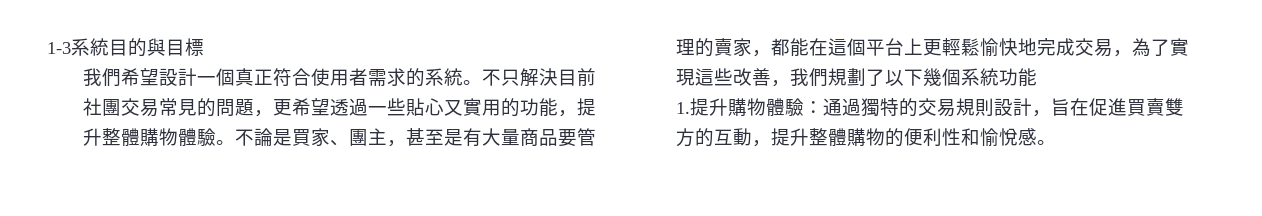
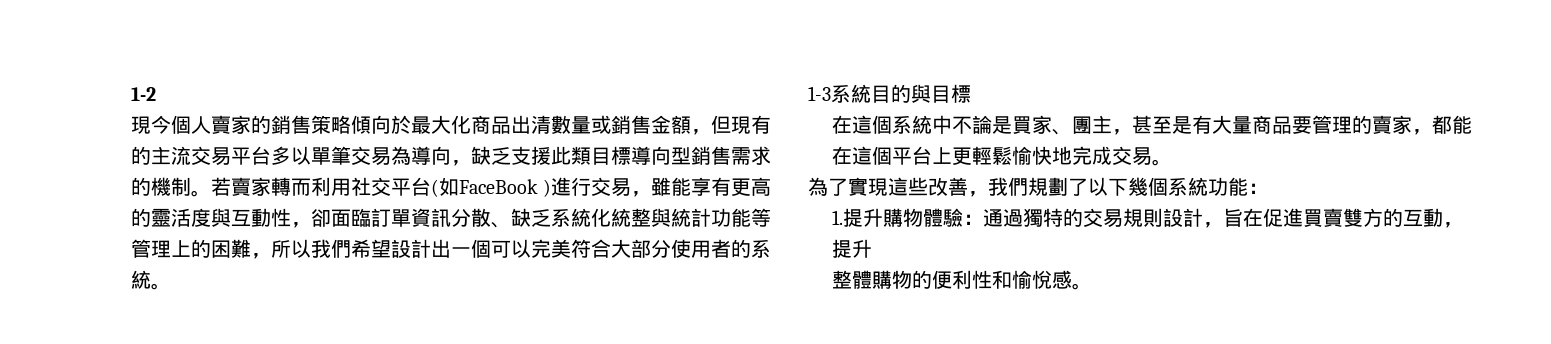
+ 1-2
+ 現今個人賣家的銷售策略傾向於最大化商品出清數量或銷售金額，但現有的主流交易平台多以單筆交易為導向，缺乏支援此類目標導向型銷售需求的機制。若賣家轉而利用社交平台(如FaceBook )進行交易，雖能享有更高的靈活度與互動性，卻面臨訂單資訊分散、缺乏系統化統整與統計功能等管理上的困難，所以我們希望設計出一個可以完美符合大部分使用者的系統。
- 我們希望設計一個真正符合使用者需求的系統。不只解決目前社團交易常見的問題，更希望透過一些貼心又實用的功能，提升整體購物體驗。不論是買家、團主，甚至是有大量商品要管理的賣家，都能在這個平台上更輕鬆愉快地完成交易，為了實現這些改善，我們規劃了以下幾個系統功能
+ 在這個系統中不論是買家、團主，甚至是有大量商品要管理的賣家，都能在這個平台上更輕鬆愉快地完成交易。
+ 為了實現這些改善，我們規劃了以下幾個系統功能：
- 1.提升購物體驗：通過獨特的交易規則設計，旨在促進買賣雙方的互動，提升整體購物的便利性和愉悅感。
+ 1.提升購物體驗：通過獨特的交易規則設計，旨在促進買賣雙方的互動，提升
+ 整體購物的便利性和愉悅感。

